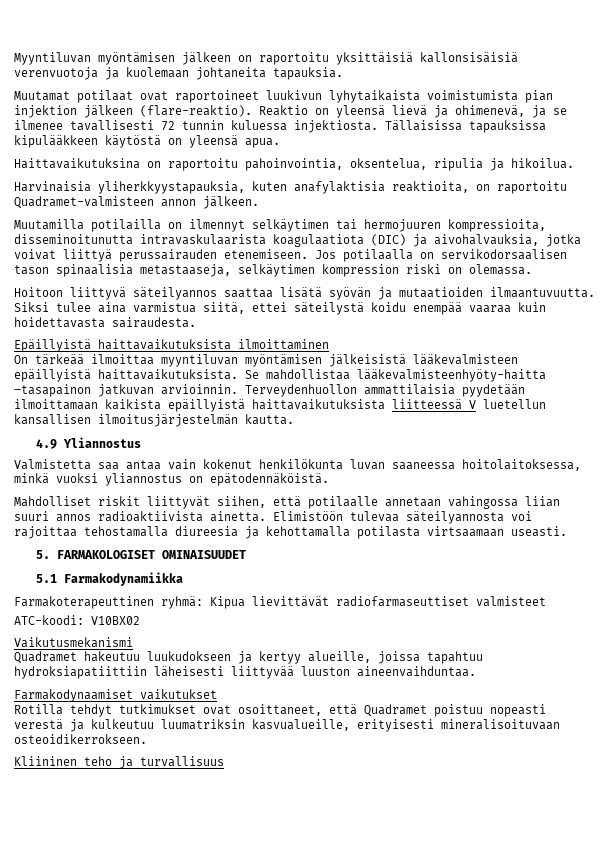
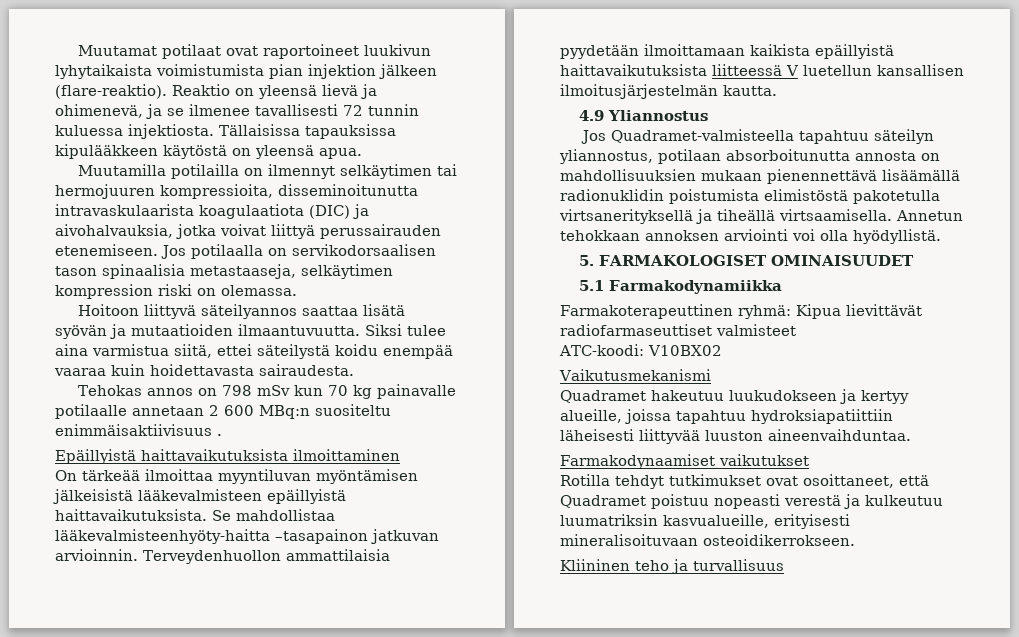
- Myyntiluvan myöntämisen jälkeen on raportoitu yksittäisiä kallonsisäisiä verenvuotoja ja kuolemaan johtaneita tapauksia.
- Haittavaikutuksina on raportoitu pahoinvointia, oksentelua, ripulia ja hikoilua.
- Harvinaisia yliherkkyystapauksia, kuten anafylaktisia reaktioita, on raportoitu Quadramet-valmisteen annon jälkeen.
+ Tehokas annos on 798 mSv kun 70 kg painavalle potilaalle annetaan 2 600 MBq:n suositeltu enimmäisaktiivisuus .
- Valmistetta saa antaa vain kokenut henkilökunta luvan saaneessa hoitolaitoksessa, minkä vuoksi yliannostus on epätodennäköistä.
- Mahdolliset riskit liittyvät siihen, että potilaalle annetaan vahingossa liian suuri annos radioaktiivista ainetta. Elimistöön tulevaa säteilyannosta voi rajoittaa tehostamalla diureesia ja kehottamalla potilasta virtsaamaan useasti.
+ Jos Quadramet-valmisteella tapahtuu säteilyn yliannostus, potilaan absorboitunutta annosta on mahdollisuuksien mukaan pienennettävä lisäämällä radionuklidin poistumista elimistöstä pakotetulla virtsanerityksellä ja tiheällä virtsaamisella. Annetun tehokkaan annoksen arviointi voi olla hyödyllistä.

